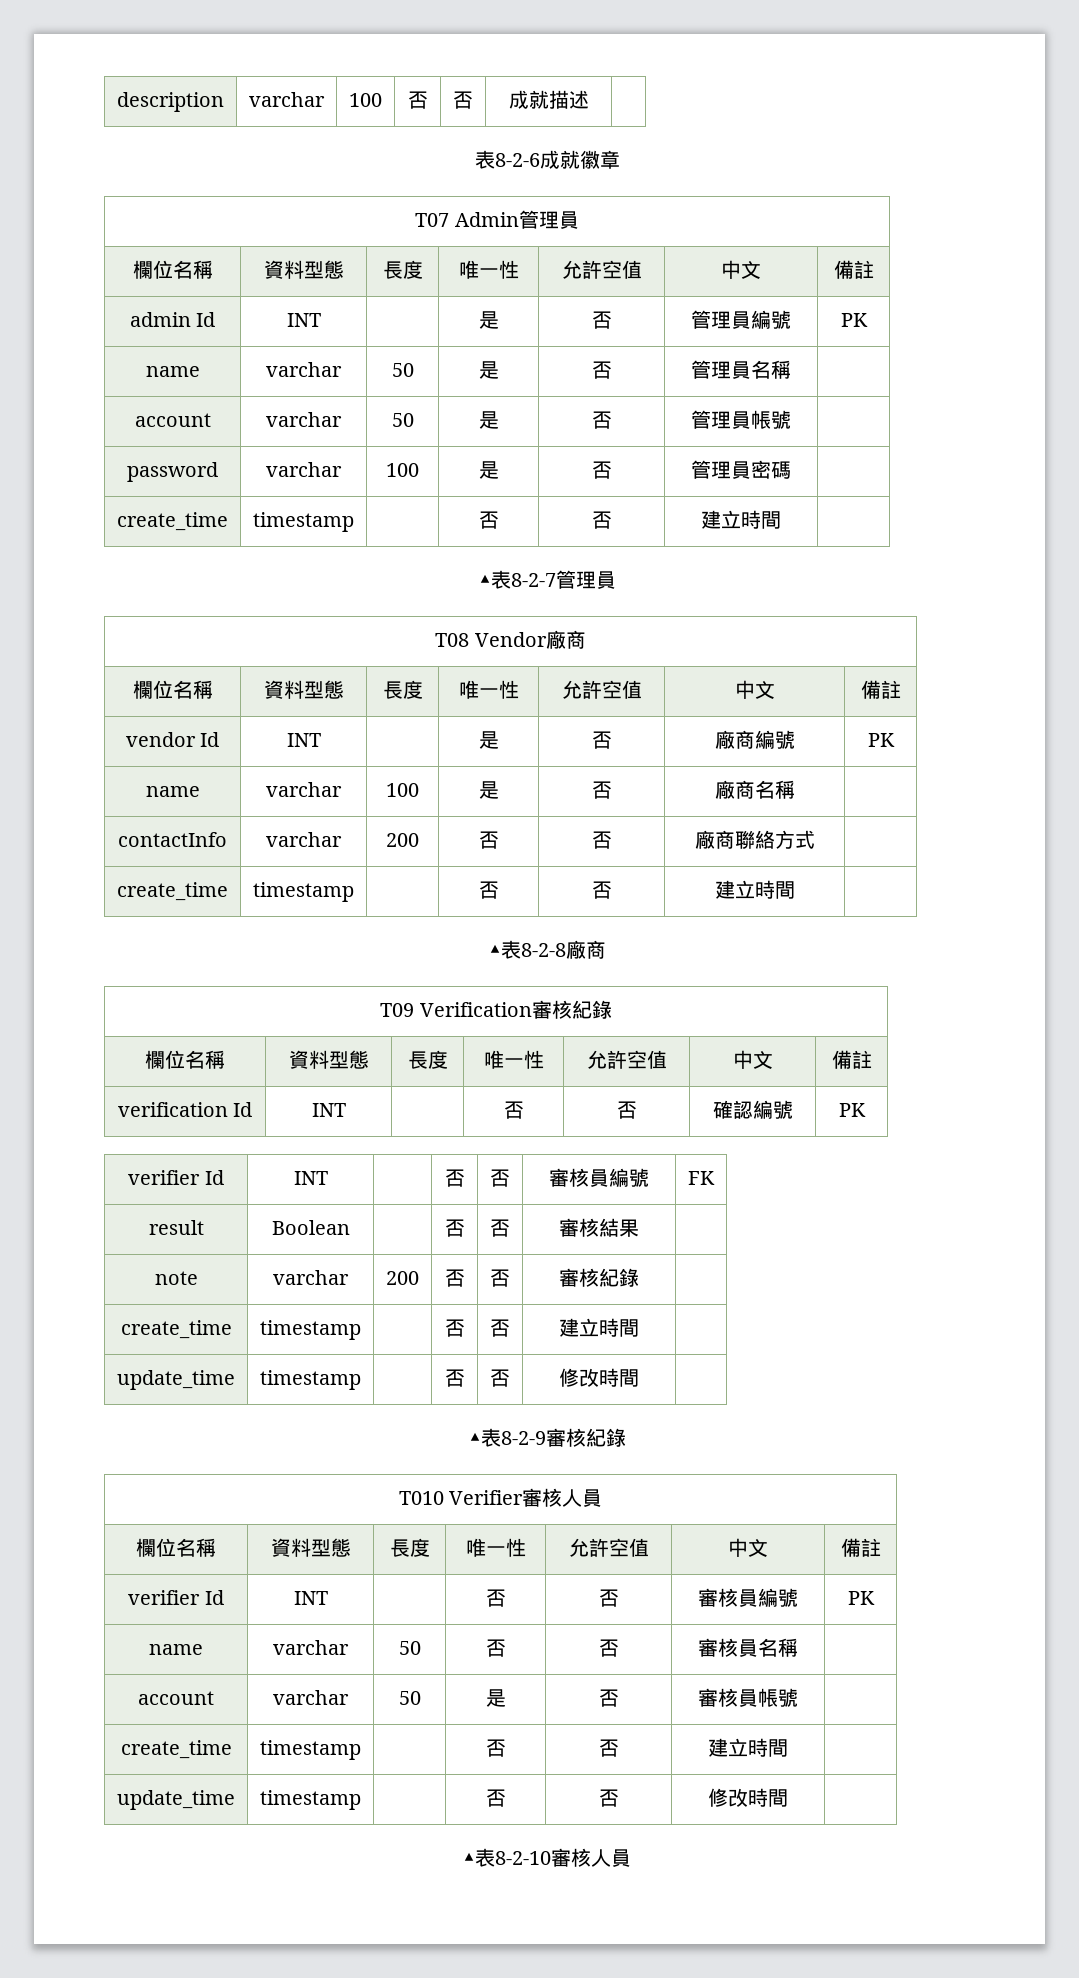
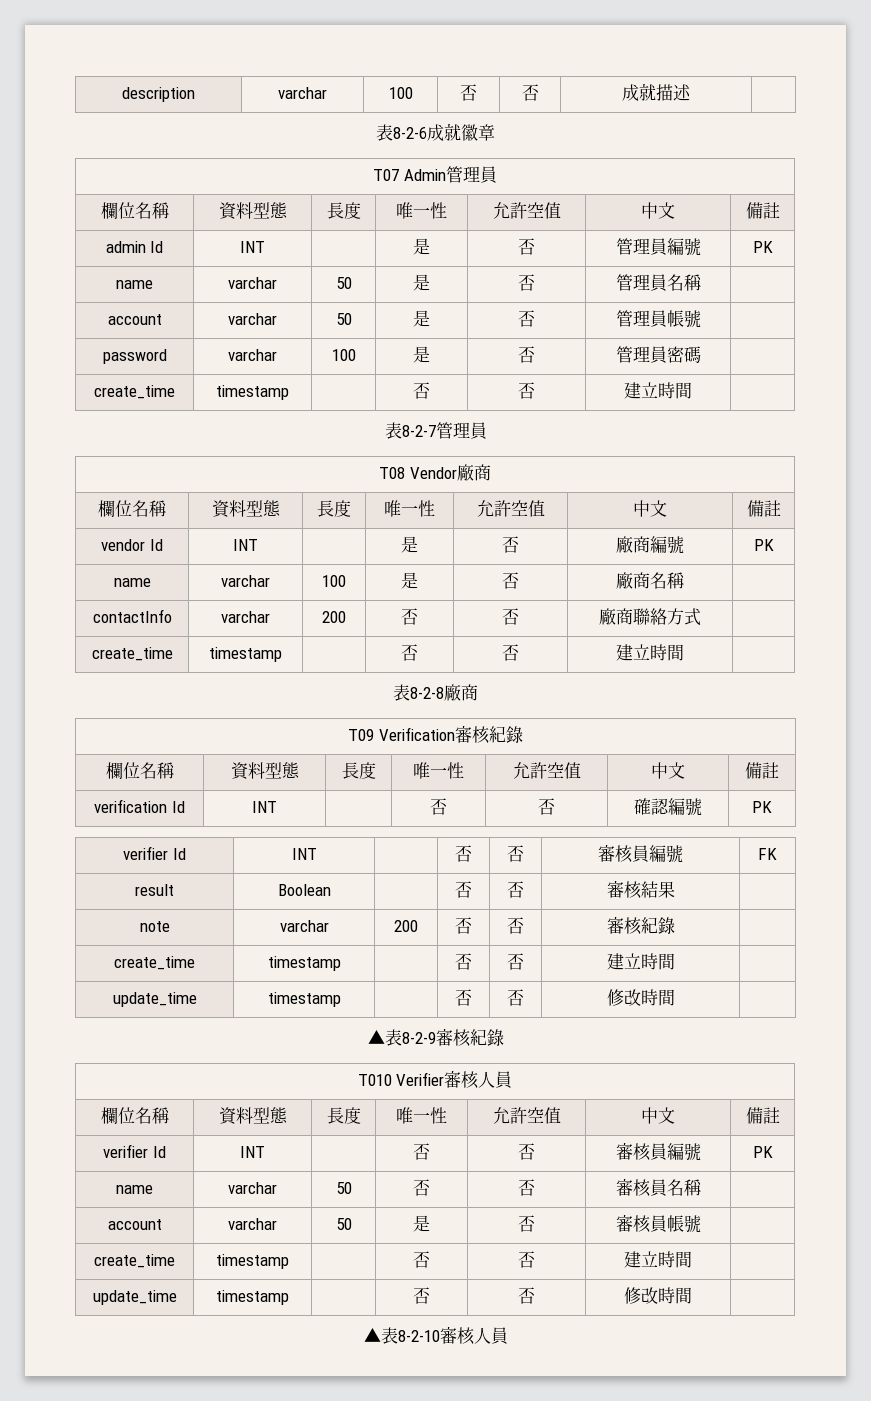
- ▲表8-2-7管理員
+ 表8-2-7管理員
- ▲表8-2-8廠商
+ 表8-2-8廠商

